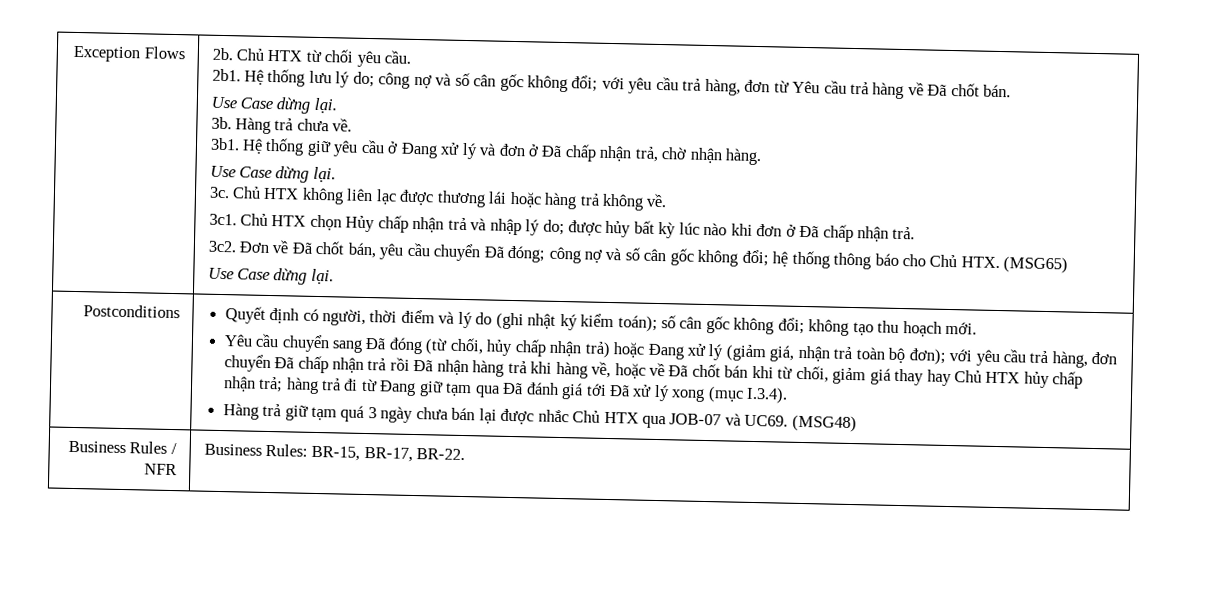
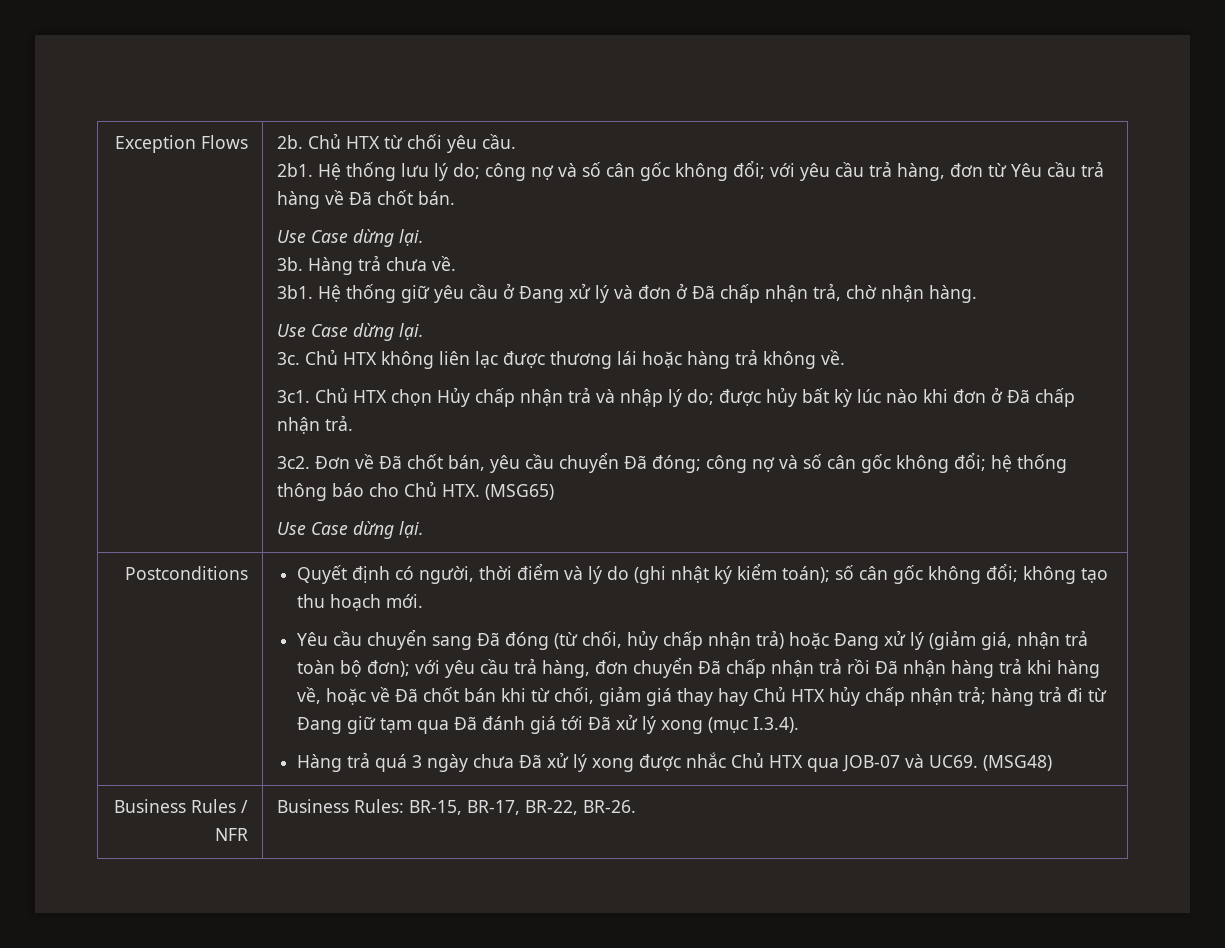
- Hàng trả giữ tạm quá 3 ngày chưa bán lại được nhắc Chủ HTX qua JOB-07 và UC69.
+ Hàng trả quá 3 ngày chưa Đã xử lý xong được nhắc Chủ HTX qua JOB-07 và UC69.
- Business Rules / NFR | Business Rules: BR-15, BR-17, BR-22.
+ Business Rules / NFR | Business Rules: BR-15, BR-17, BR-22, BR-26.

